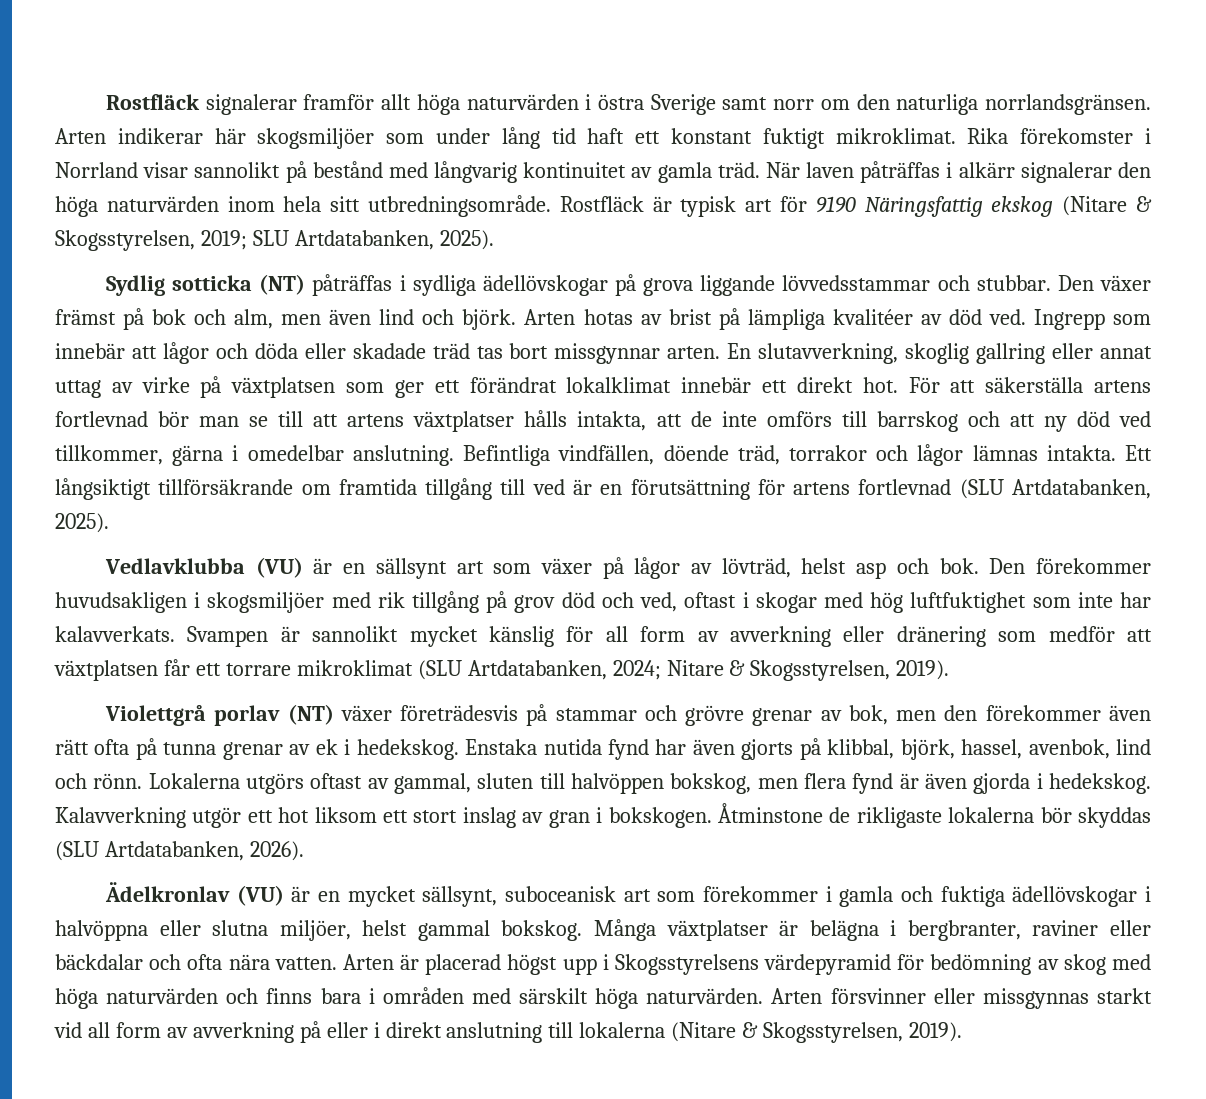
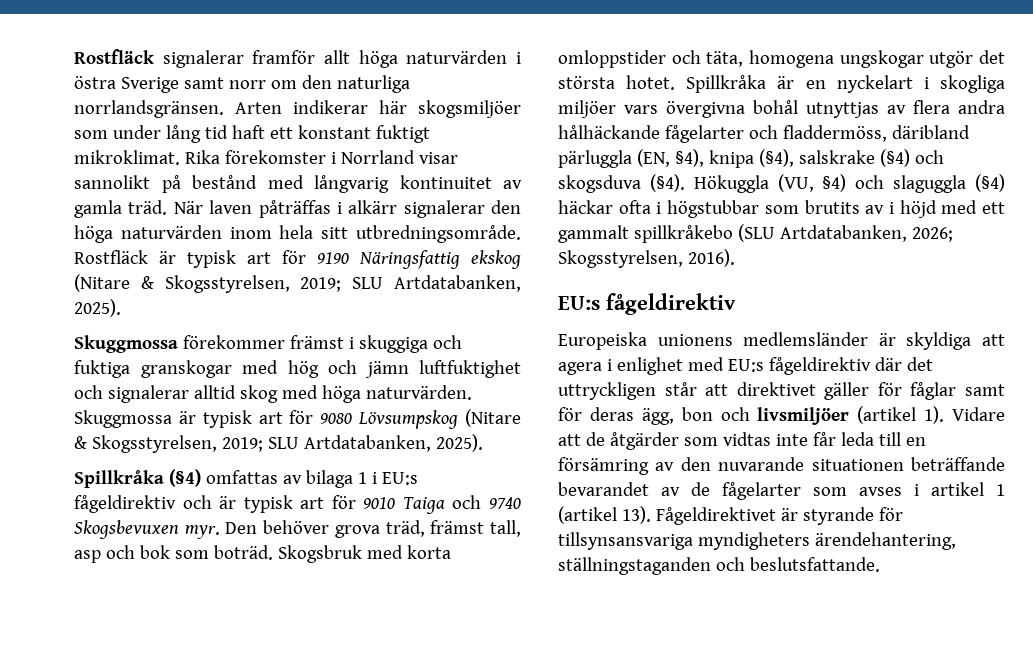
- Sydlig sotticka (NT) påträffas i sydliga ädellövskogar på grova liggande lövvedsstammar och stubbar. Den växer främst på bok och alm, men även lind och björk. Arten hotas av brist på lämpliga kvalitéer av död ved. Ingrepp som innebär att lågor och döda eller skadade träd tas bort missgynnar arten. En slutavverkning, skoglig gallring eller annat uttag av virke på växtplatsen som ger ett förändrat lokalklimat innebär ett direkt hot. För att säkerställa artens fortlevnad bör man se till att artens växtplatser hålls intakta, att de inte omförs till barrskog och att ny död ved tillkommer, gärna i omedelbar anslutning. Befintliga vindfällen, döende träd, torrakor och lågor lämnas intakta. Ett långsiktigt tillförsäkrande om framtida tillgång till ved är en förutsättning för artens fortlevnad (SLU Artdatabanken, 2025).
- Vedlavklubba (VU) är en sällsynt art som växer på lågor av lövträd, helst asp och bok. Den förekommer huvudsakligen i skogsmiljöer med rik tillgång på grov död och ved, oftast i skogar med hög luftfuktighet som inte har kalavverkats. Svampen är sannolikt mycket känslig för all form av avverkning eller dränering som medför att växtplatsen får ett torrare mikroklimat (SLU Artdatabanken, 2024; Nitare & Skogsstyrelsen, 2019).
- Violettgrå porlav (NT) växer företrädesvis på stammar och grövre grenar av bok, men den förekommer även rätt ofta på tunna grenar av ek i hedekskog. Enstaka nutida fynd har även gjorts på klibbal, björk, hassel, avenbok, lind och rönn. Lokalerna utgörs oftast av gammal, sluten till halvöppen bokskog, men flera fynd är även gjorda i hedekskog. Kalavverkning utgör ett hot liksom ett stort inslag av gran i bokskogen. Åtminstone de rikligaste lokalerna bör skyddas (SLU Artdatabanken, 2026).
- Ädelkronlav (VU) är en mycket sällsynt, suboceanisk art som förekommer i gamla och fuktiga ädellövskogar i halvöppna eller slutna miljöer, helst gammal bokskog. Många växtplatser är belägna i bergbranter, raviner eller bäckdalar och ofta nära vatten. Arten är placerad högst upp i Skogsstyrelsens värdepyramid för bedömning av skog med höga naturvärden och finns bara i områden med särskilt höga naturvärden. Arten försvinner eller missgynnas starkt vid all form av avverkning på eller i direkt anslutning till lokalerna (Nitare & Skogsstyrelsen, 2019).
+ Skuggmossa förekommer främst i skuggiga och fuktiga granskogar med hög och jämn luftfuktighet och signalerar alltid skog med höga naturvärden. Skuggmossa är typisk art för 9080 Lövsumpskog (Nitare & Skogsstyrelsen, 2019; SLU Artdatabanken, 2025).
+ Spillkråka (§4) omfattas av bilaga 1 i EU:s fågeldirektiv och är typisk art för 9010 Taiga och 9740 Skogsbevuxen myr. Den behöver grova träd, främst tall, asp och bok som boträd. Skogsbruk med korta omloppstider och täta, homogena ungskogar utgör det största hotet. Spillkråka är en nyckelart i skogliga miljöer vars övergivna bohål utnyttjas av flera andra hålhäckande fågelarter och fladdermöss, däribland pärluggla (EN, §4), knipa (§4), salskrake (§4) och skogsduva (§4). Hökuggla (VU, §4) och slaguggla (§4) häckar ofta i högstubbar som brutits av i höjd med ett gammalt spillkråkebo (SLU Artdatabanken, 2026; Skogsstyrelsen, 2016).
+ EU:s fågeldirektiv
+ Europeiska unionens medlemsländer är skyldiga att agera i enlighet med EU:s fågeldirektiv där det uttryckligen står att direktivet gäller för fåglar samt för deras ägg, bon och livsmiljöer (artikel 1). Vidare att de åtgärder som vidtas inte får leda till en försämring av den nuvarande situationen beträffande bevarandet av de fågelarter som avses i artikel 1 (artikel 13). Fågeldirektivet är styrande för tillsynsansvariga myndigheters ärendehantering, ställningstaganden och beslutsfattande.

